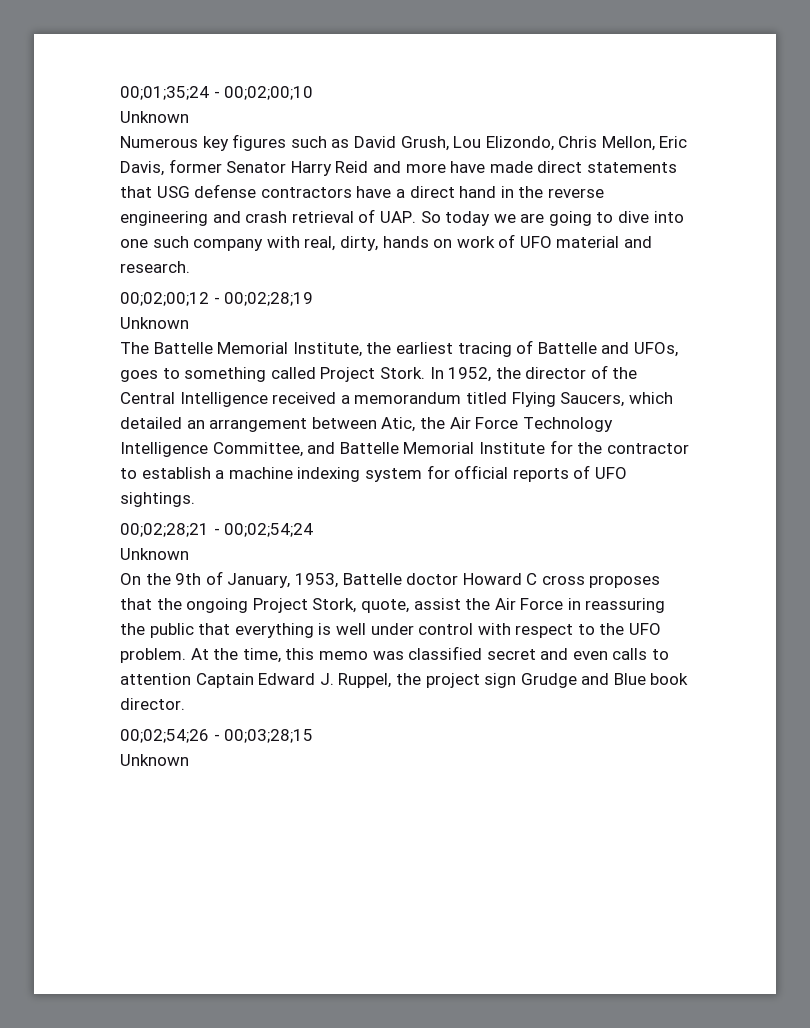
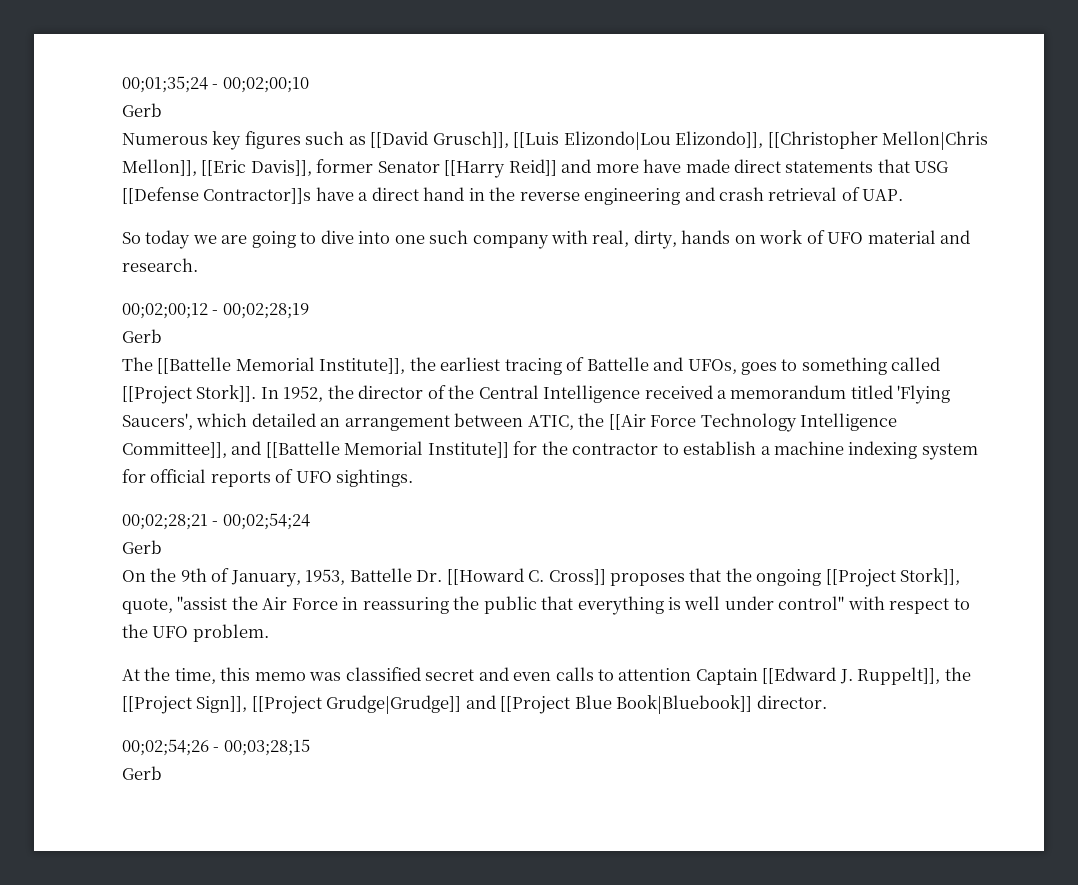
  00;01;35;24 - 00;02;00;10
- Unknown
+ Gerb
- Numerous key figures such as David Grush, Lou Elizondo, Chris Mellon, Eric Davis, former Senator Harry Reid and more have made direct statements that USG defense contractors have a direct hand in the reverse engineering and crash retrieval of UAP. So today we are going to dive into one such company with real, dirty, hands on work of UFO material and research.
+ Numerous key figures such as [[David Grusch]], [[Luis Elizondo|Lou Elizondo]], [[Christopher Mellon|Chris Mellon]], [[Eric Davis]], former Senator [[Harry Reid]] and more have made direct statements that USG [[Defense Contractor]]s have a direct hand in the reverse engineering and crash retrieval of UAP.
+ So today we are going to dive into one such company with real, dirty, hands on work of UFO material and research.
  00;02;00;12 - 00;02;28;19
- Unknown
+ Gerb
- The Battelle Memorial Institute, the earliest tracing of Battelle and UFOs, goes to something called Project Stork.
+ The [[Battelle Memorial Institute]], the earliest tracing of Battelle and UFOs, goes to something called [[Project Stork]].
- In 1952, the director of the Central Intelligence received a memorandum titled Flying Saucers, which detailed an arrangement between Atic, the Air Force Technology Intelligence Committee, and Battelle Memorial Institute for the contractor to establish a machine indexing system for official reports of UFO sightings.
+ In 1952, the director of the Central Intelligence received a memorandum titled 'Flying Saucers', which detailed an arrangement between ATIC, the [[Air Force Technology Intelligence Committee]], and [[Battelle Memorial Institute]] for the contractor to establish a machine indexing system for official reports of UFO sightings.
  00;02;28;21 - 00;02;54;24
- Unknown
+ Gerb
- On the 9th of January, 1953, Battelle doctor Howard C cross proposes that the ongoing Project Stork, quote, assist the Air Force in reassuring the public that everything is well under control with respect to the UFO problem. At the time, this memo was classified secret and even calls to attention Captain Edward J. Ruppel, the project sign Grudge and Blue book director.
+ On the 9th of January, 1953, Battelle Dr. [[Howard C. Cross]] proposes that the ongoing [[Project Stork]], quote, "assist the Air Force in reassuring the public that everything is well under control" with respect to the UFO problem.
+ At the time, this memo was classified secret and even calls to attention Captain [[Edward J. Ruppelt]], the [[Project Sign]], [[Project Grudge|Grudge]] and [[Project Blue Book|Bluebook]] director.
  00;02;54;26 - 00;03;28;15
- Unknown
+ Gerb

